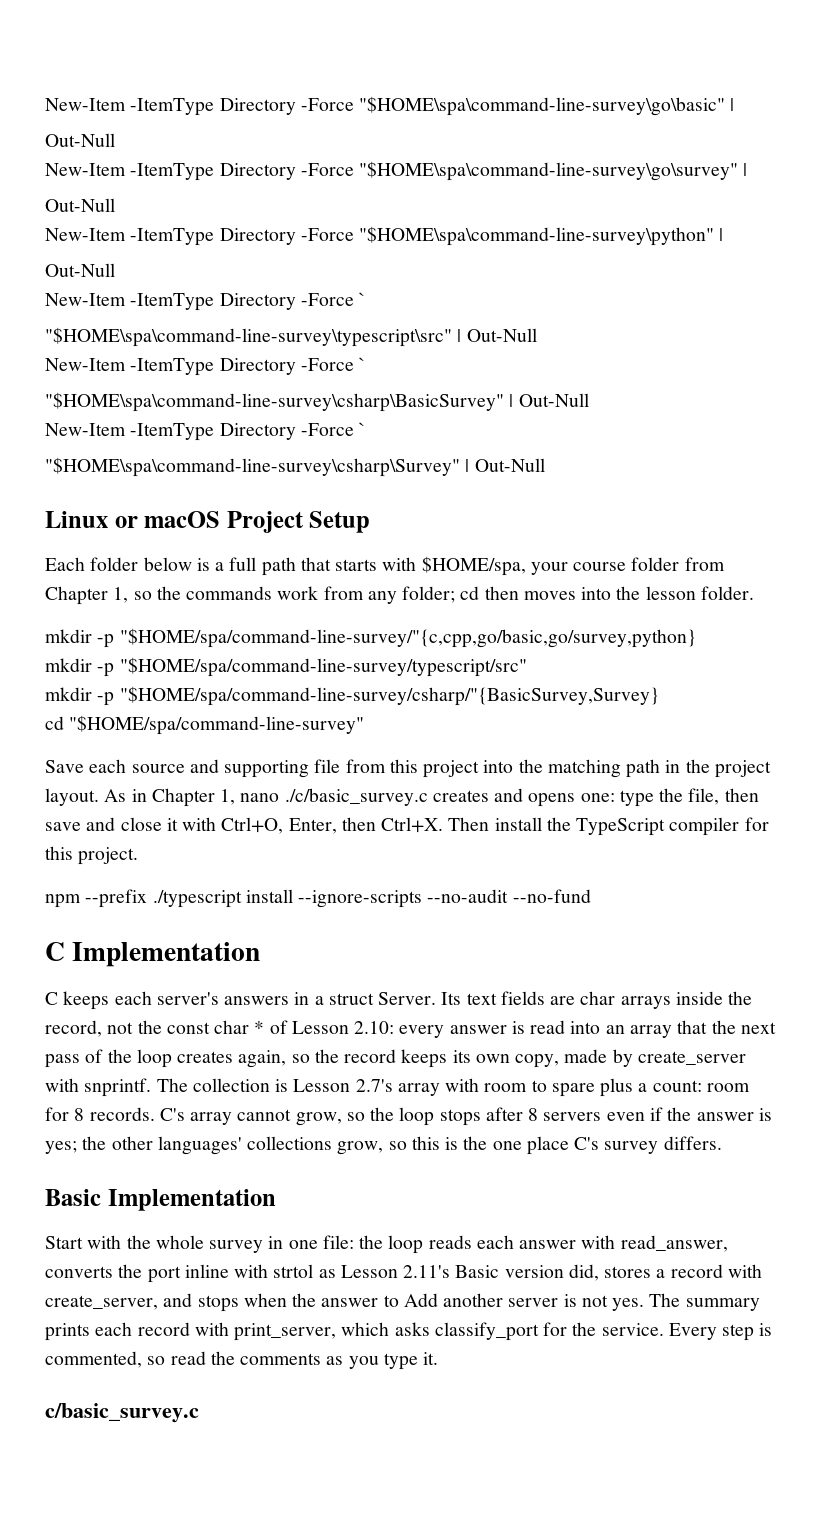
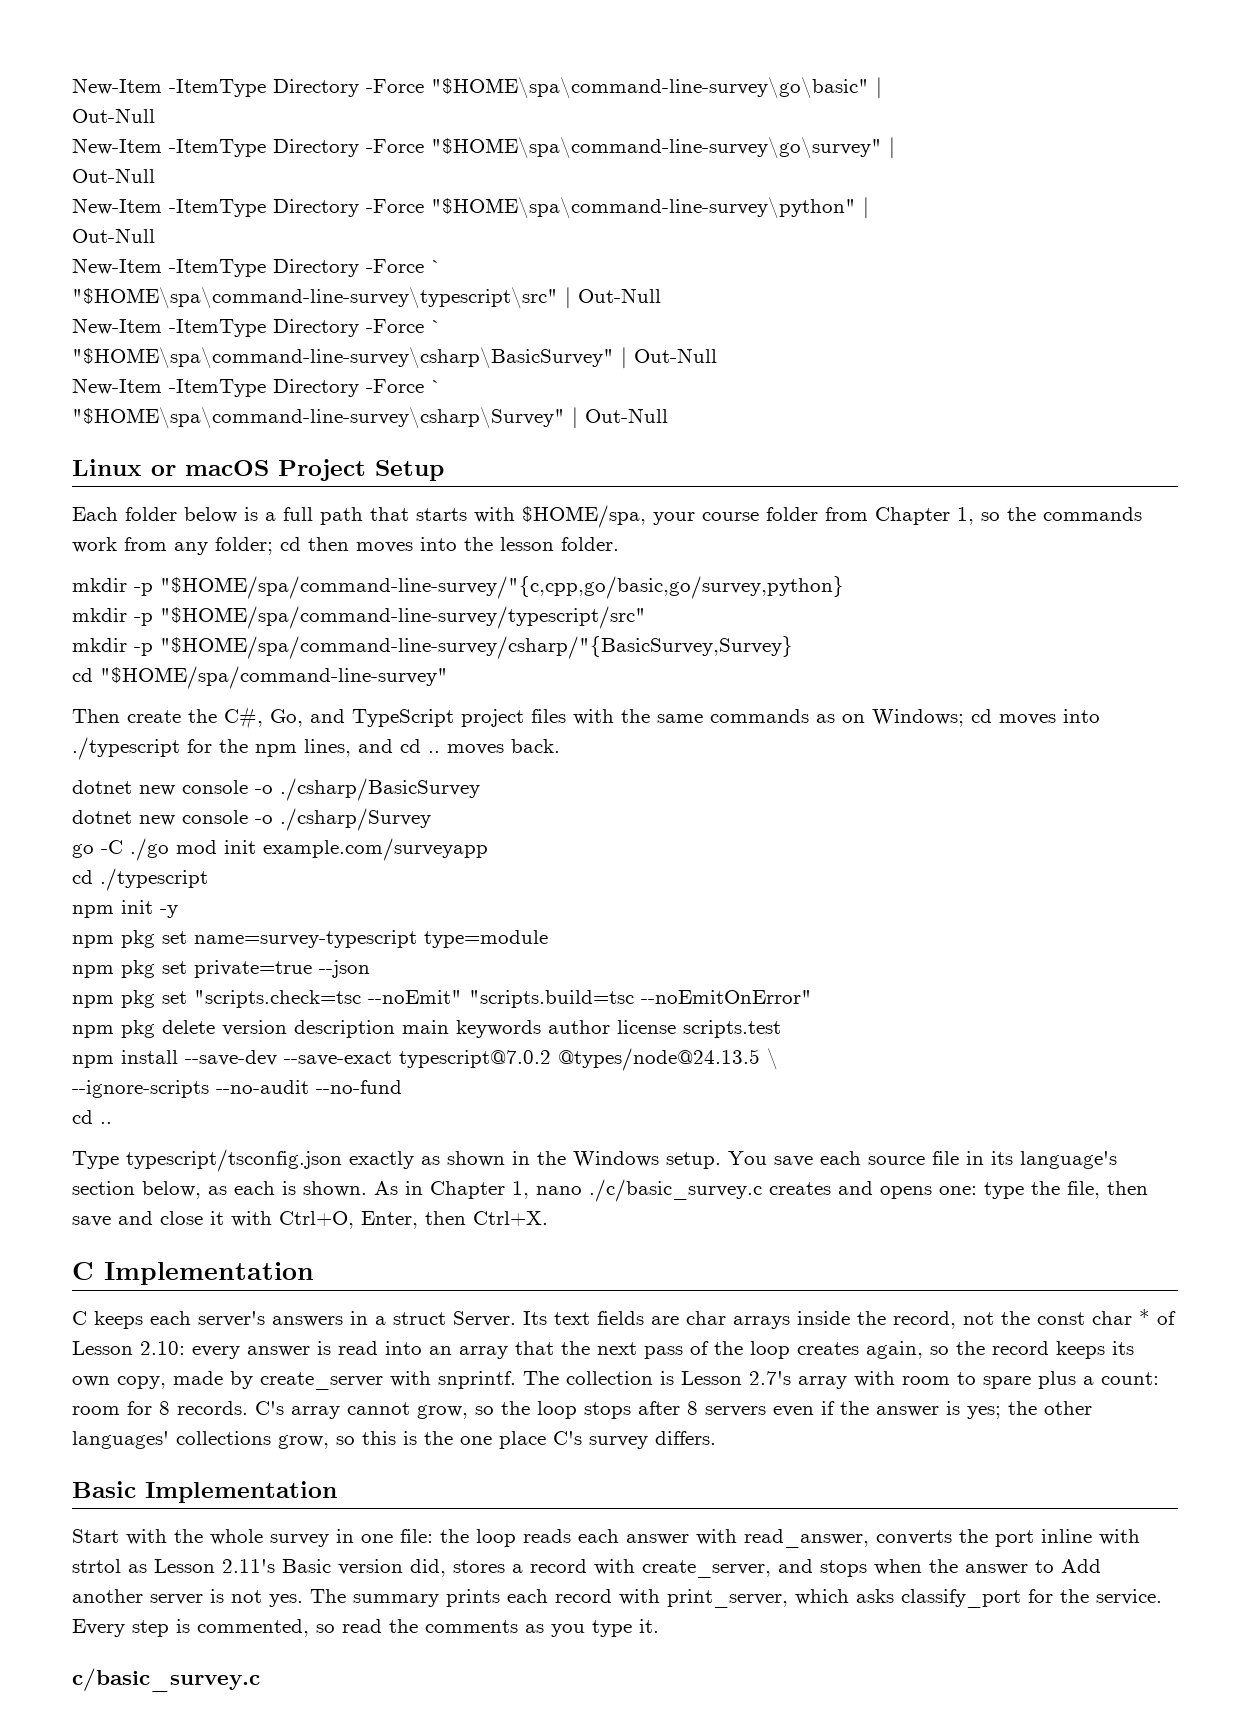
- Save each source and supporting file from this project into the matching path in the project layout.
+ Then create the C#, Go, and TypeScript project files with the same commands as on Windows; cd moves into ./typescript for the npm lines, and cd .. moves back.
+ dotnet new console -o ./csharp/BasicSurvey
+ dotnet new console -o ./csharp/Survey
+ go -C ./go mod init example.com/surveyapp
+ cd ./typescript
+ npm init -y
+ npm pkg set name=survey-typescript type=module
+ npm pkg set private=true --json
+ npm pkg set "scripts.check=tsc --noEmit" "scripts.build=tsc --noEmitOnError"
+ npm pkg delete version description main keywords author license scripts.test
+ npm install --save-dev --save-exact typescript@7.0.2 @types/node@24.13.5 \
+ --ignore-scripts --no-audit --no-fund
+ cd ..
+ Type typescript/tsconfig.json exactly as shown in the Windows setup. You save each source file in its language's section below, as each is shown.
- Then install the TypeScript compiler for this project.
- npm --prefix ./typescript install --ignore-scripts --no-audit --no-fund

